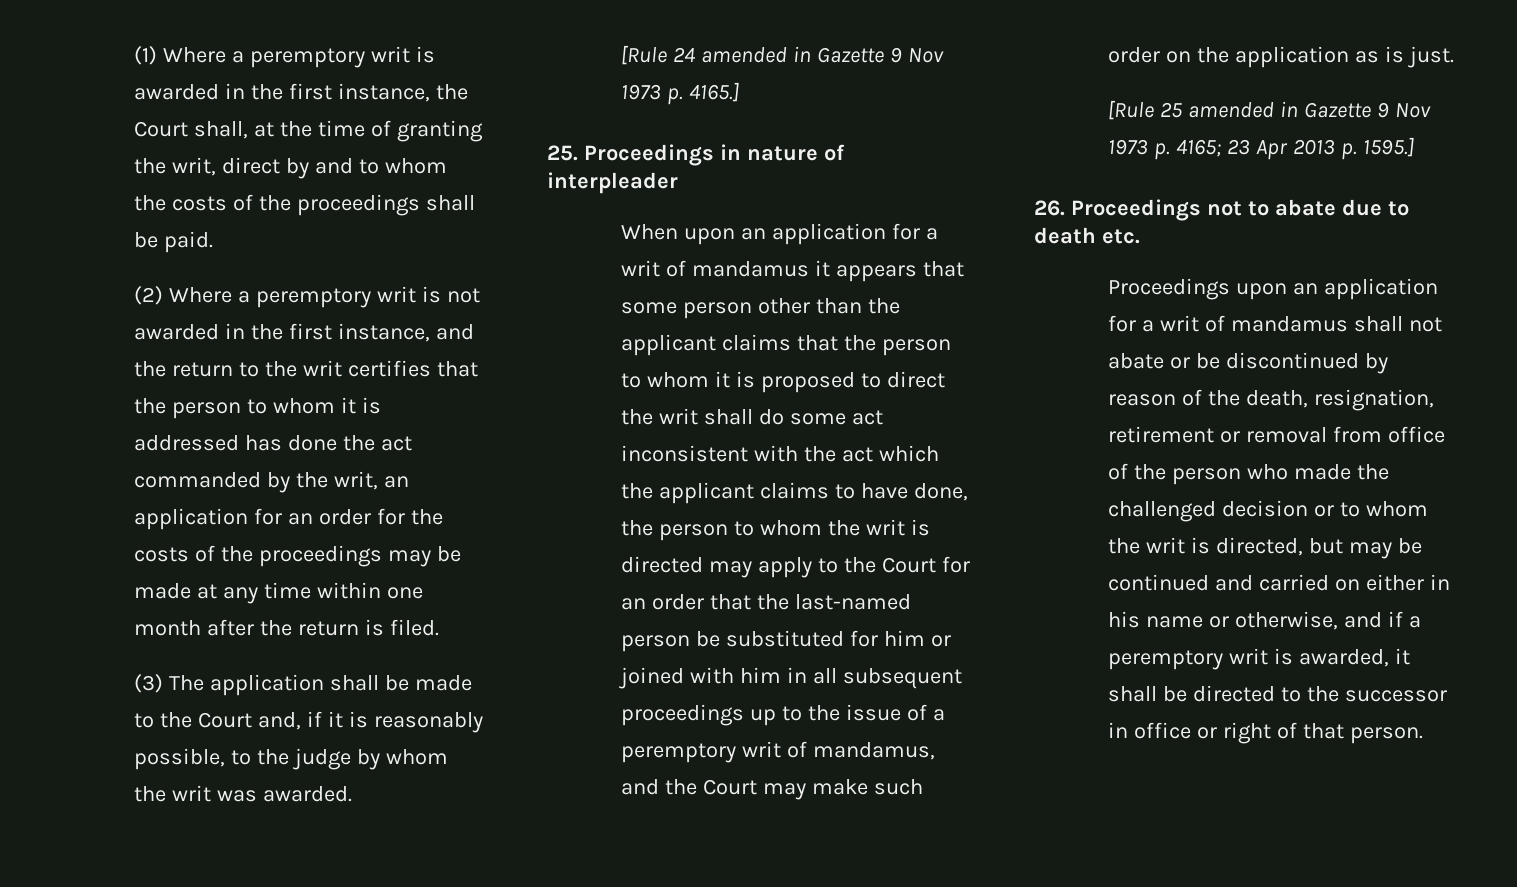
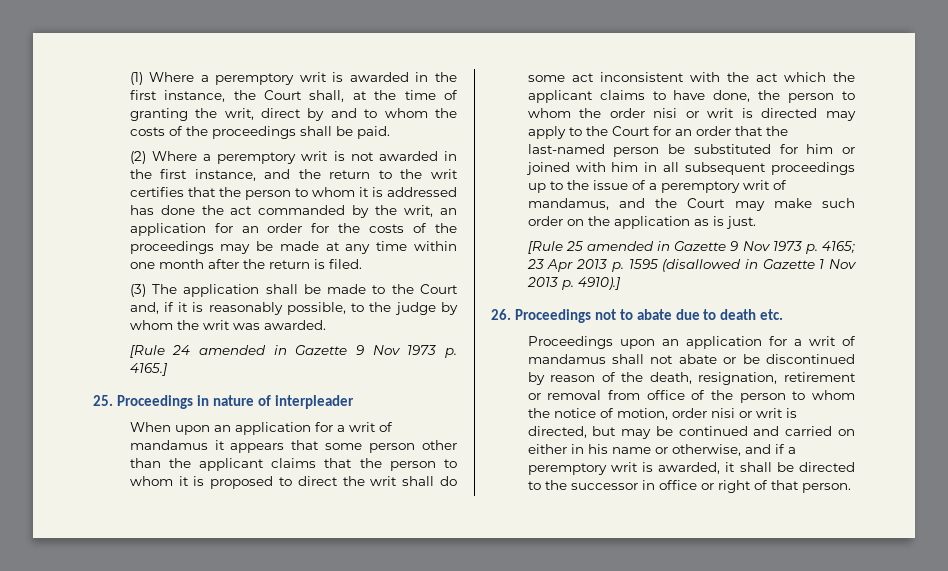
- When upon an application for a writ of mandamus it appears that some person other than the applicant claims that the person to whom it is proposed to direct the writ shall do some act inconsistent with the act which the applicant claims to have done, the person to whom the writ is directed may apply to the Court for an order that the last-named person be substituted for him or joined with him in all subsequent proceedings up to the issue of a peremptory writ of mandamus, and the Court may make such order on the application as is just.
+ When upon an application for a writ of mandamus it appears that some person other than the applicant claims that the person to whom it is proposed to direct the writ shall do some act inconsistent with the act which the applicant claims to have done, the person to whom the order nisi or writ is directed may apply to the Court for an order that the last-named person be substituted for him or joined with him in all subsequent proceedings up to the issue of a peremptory writ of mandamus, and the Court may make such order on the application as is just.
- [Rule 25 amended in Gazette 9 Nov 1973 p. 4165; 23 Apr 2013 p. 1595.]
+ [Rule 25 amended in Gazette 9 Nov 1973 p. 4165; 23 Apr 2013 p. 1595 (disallowed in Gazette 1 Nov 2013 p. 4910).]
- Proceedings upon an application for a writ of mandamus shall not abate or be discontinued by reason of the death, resignation, retirement or removal from office of the person who made the challenged decision or to whom the writ is directed, but may be continued and carried on either in his name or otherwise, and if a peremptory writ is awarded, it shall be directed to the successor in office or right of that person.
+ Proceedings upon an application for a writ of mandamus shall not abate or be discontinued by reason of the death, resignation, retirement or removal from office of the person to whom the notice of motion, order nisi or writ is directed, but may be continued and carried on either in his name or otherwise, and if a peremptory writ is awarded, it shall be directed to the successor in office or right of that person.

